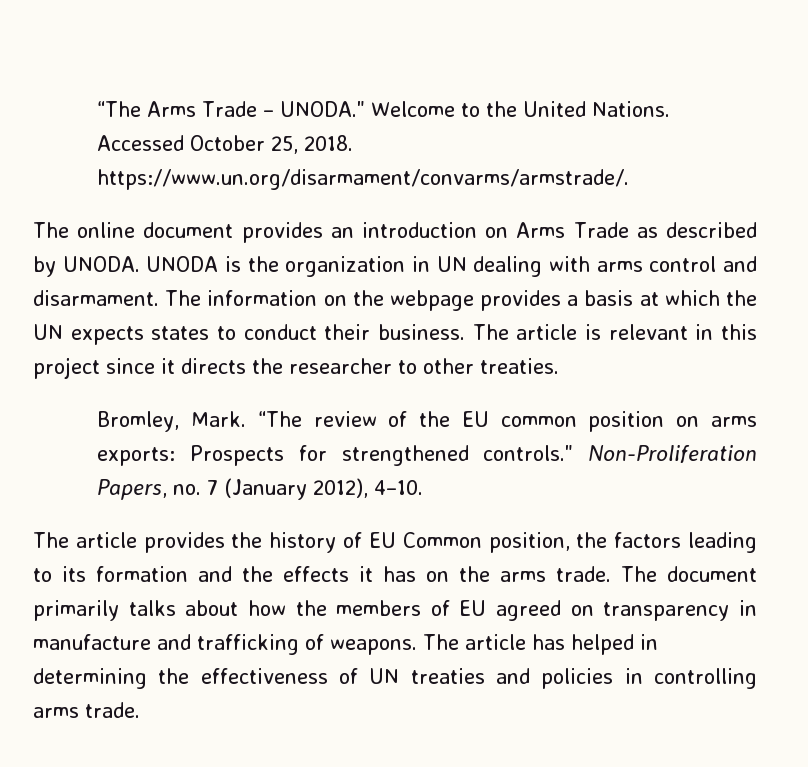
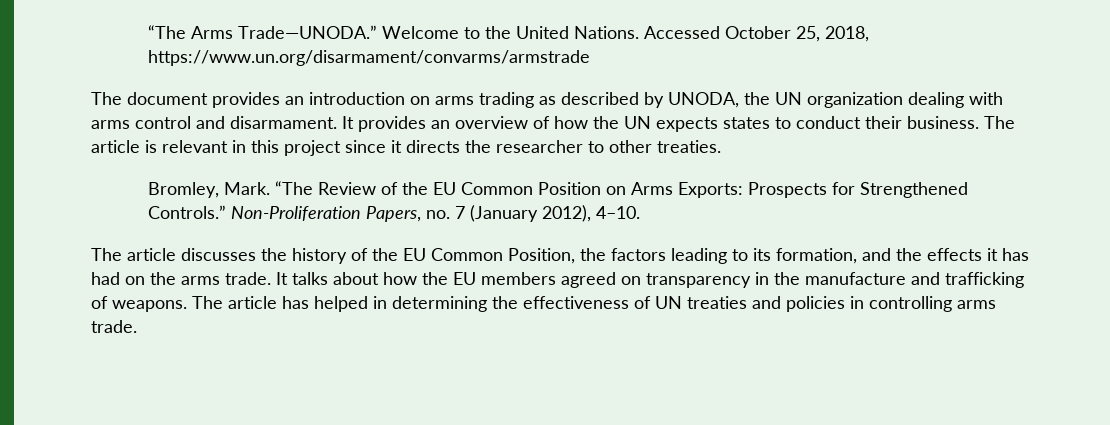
- “The Arms Trade – UNODA."
+ “The Arms Trade—UNODA.”
- Accessed October 25, 2018. https://www.un.org/disarmament/convarms/armstrade/.
- The online document provides an introduction on Arms Trade as described by UNODA. UNODA is the organization in UN dealing with arms control and disarmament.
+ Accessed October 25, 2018, https://www.un.org/disarmament/convarms/armstrade
+ The document provides an introduction on arms trading as described by UNODA, the UN organization dealing with arms control and disarmament.
- The information on the webpage provides a basis at which the UN expects states to conduct their business.
+ It provides an overview of how the UN expects states to conduct their business.
- “The review of the EU common position on arms exports: Prospects for strengthened controls."
+ “The Review of the EU Common Position on Arms Exports: Prospects for Strengthened Controls.”
- The article provides the history of EU Common position, the factors leading to its formation and the effects it has on the arms trade.
+ The article discusses the history of the EU Common Position, the factors leading to its formation, and the effects it has had on the arms trade.
- The document primarily talks about how the members of EU agreed on transparency in manufacture and trafficking of weapons.
+ It talks about how the EU members agreed on transparency in the manufacture and trafficking of weapons.

